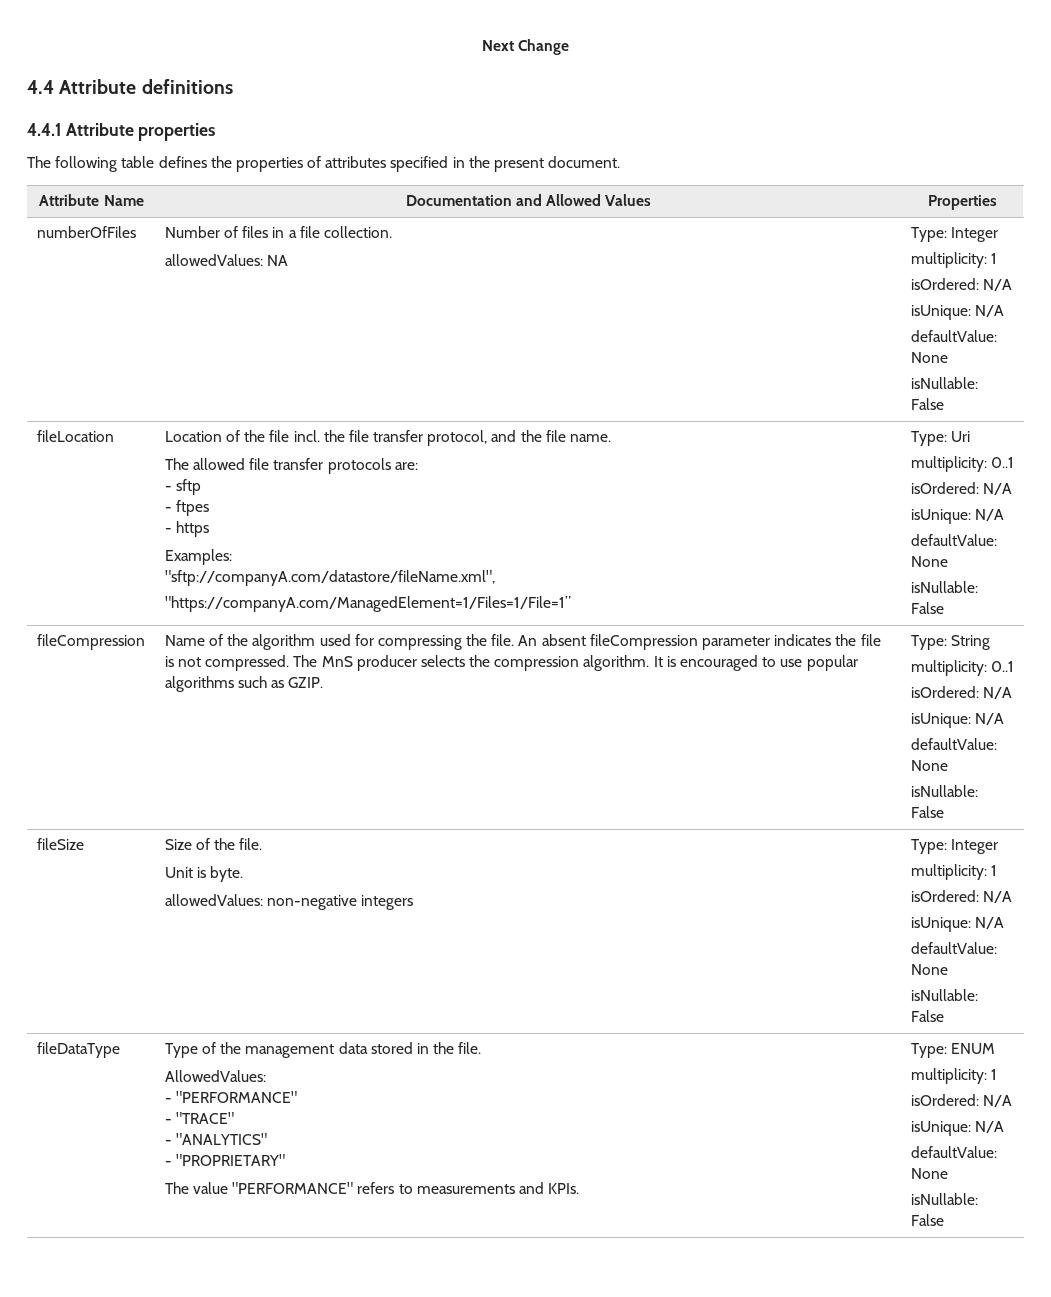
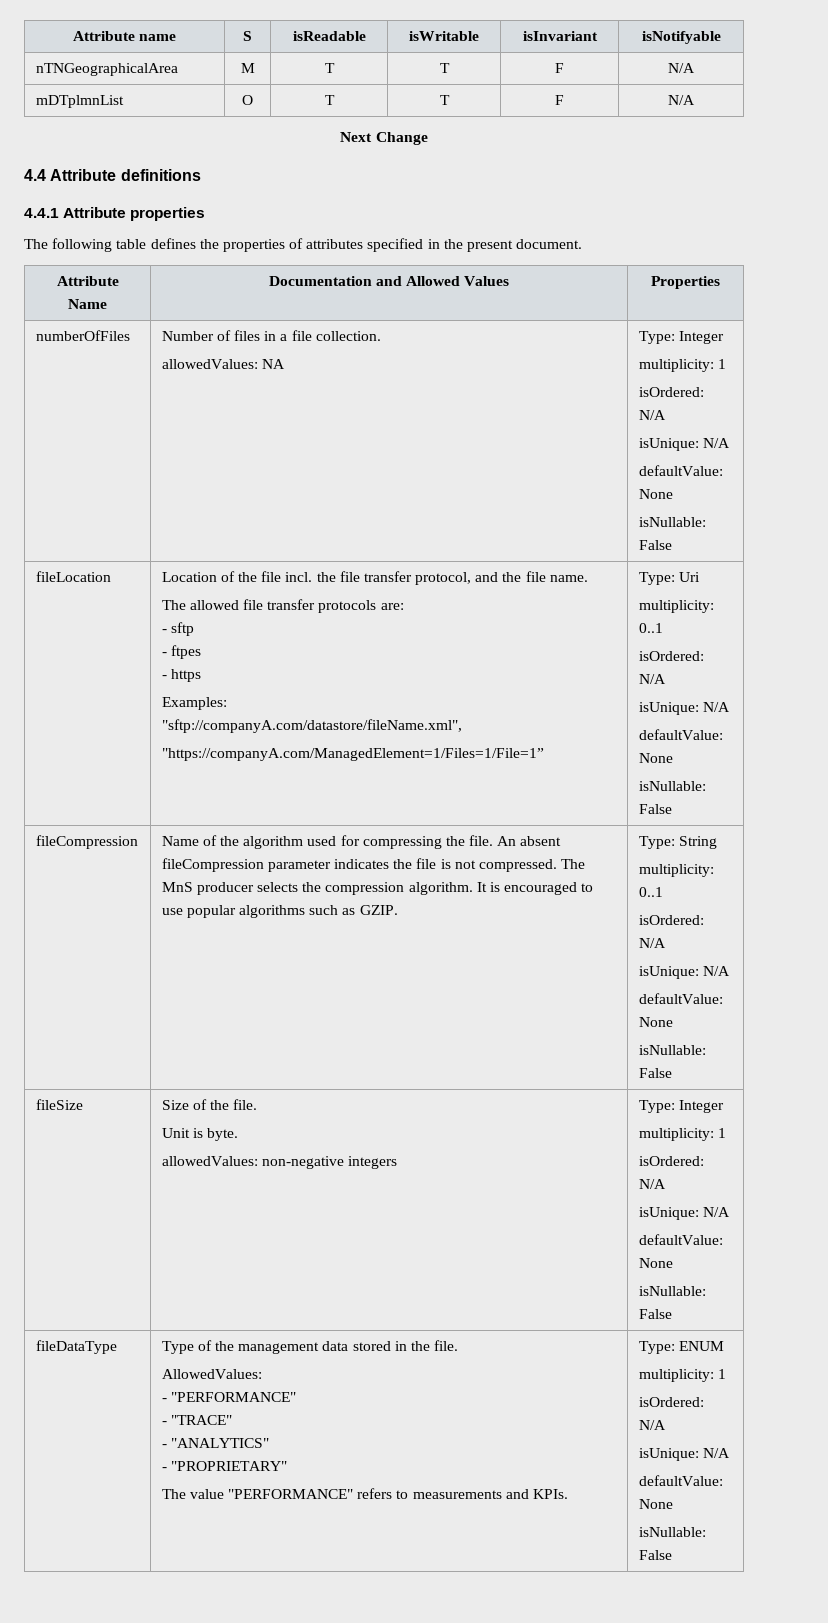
+ Attribute name | S | isReadable | isWritable | isInvariant | isNotifyable
+ nTNGeographicalArea | M | T | T | F | N/A
+ mDTplmnList | O | T | T | F | N/A

